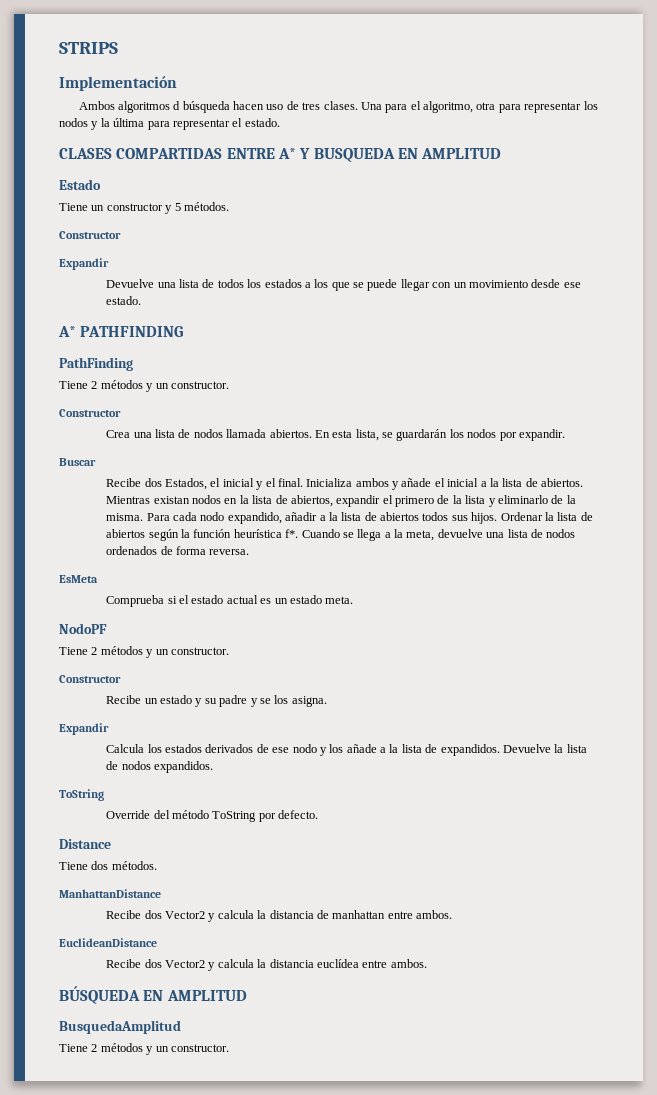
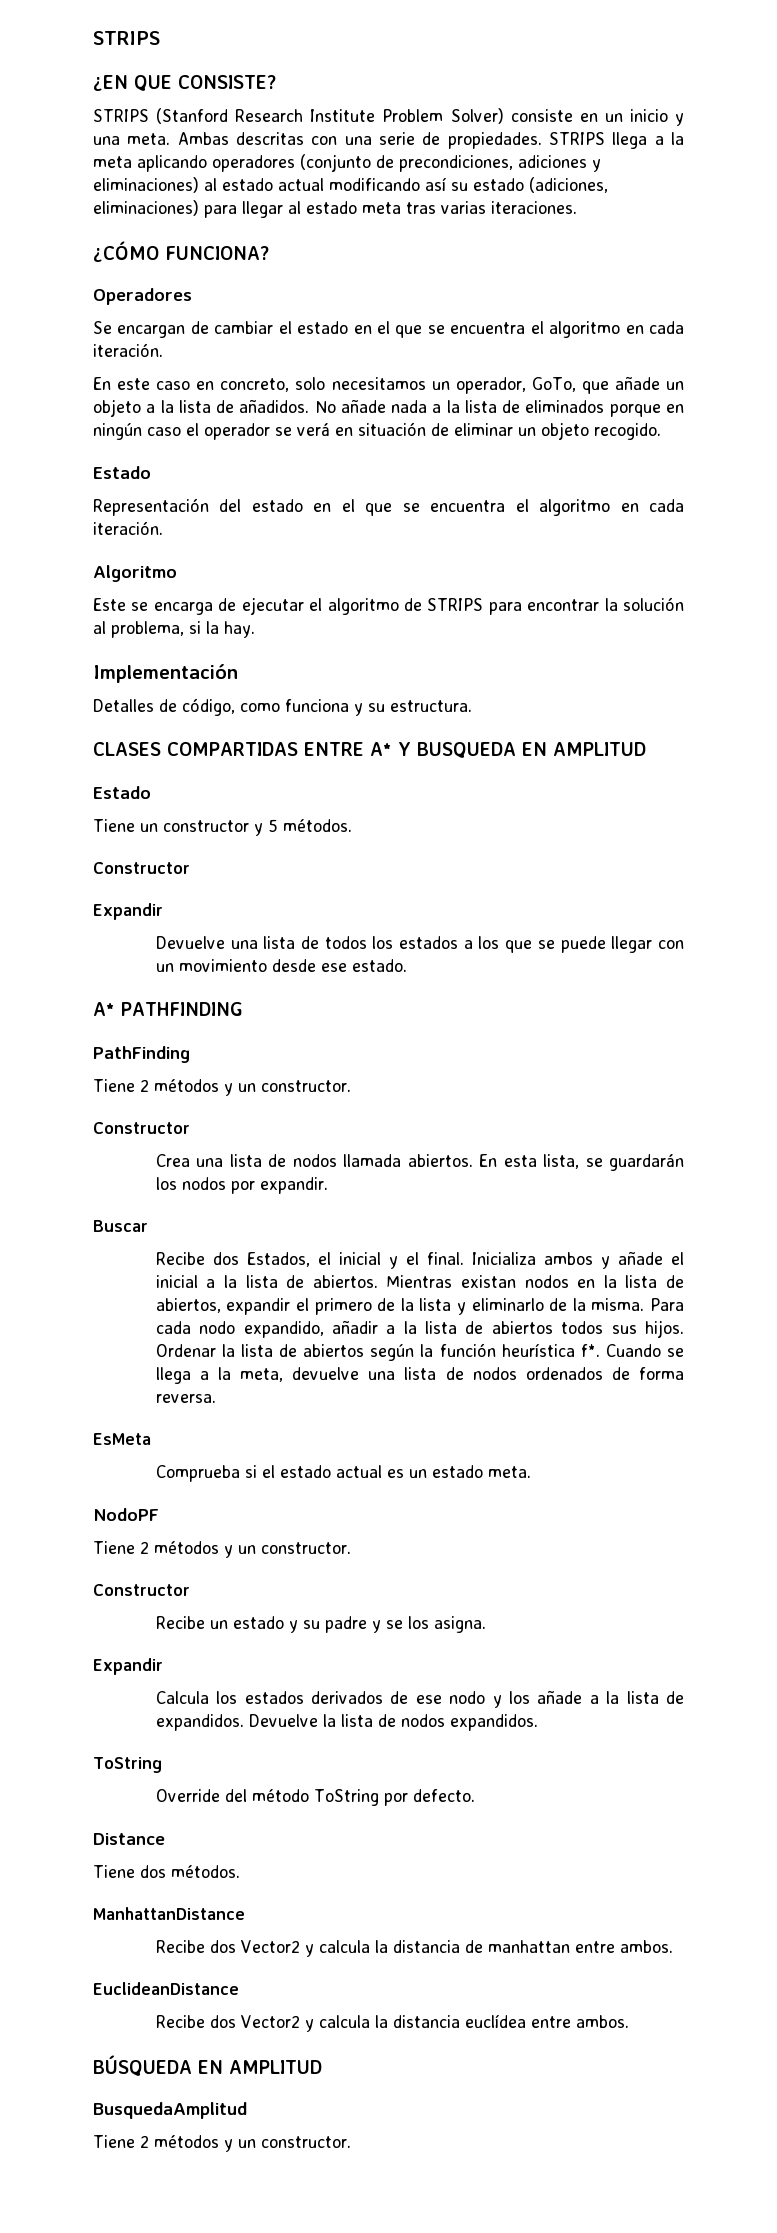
+ ¿EN QUE CONSISTE?
+ STRIPS (Stanford Research Institute Problem Solver) consiste en un inicio y una meta. Ambas descritas con una serie de propiedades. STRIPS llega a la meta aplicando operadores (conjunto de precondiciones, adiciones y eliminaciones) al estado actual modificando así su estado (adiciones, eliminaciones) para llegar al estado meta tras varias iteraciones.
+ ¿CÓMO FUNCIONA?
+ Operadores
+ Se encargan de cambiar el estado en el que se encuentra el algoritmo en cada iteración.
+ En este caso en concreto, solo necesitamos un operador, GoTo, que añade un objeto a la lista de añadidos. No añade nada a la lista de eliminados porque en ningún caso el operador se verá en situación de eliminar un objeto recogido.
+ Estado
+ Representación del estado en el que se encuentra el algoritmo en cada iteración.
+ Algoritmo
+ Este se encarga de ejecutar el algoritmo de STRIPS para encontrar la solución al problema, si la hay.
  Implementación
- Ambos algoritmos d búsqueda hacen uso de tres clases. Una para el algoritmo, otra para representar los nodos y la última para representar el estado.
+ Detalles de código, como funciona y su estructura.

